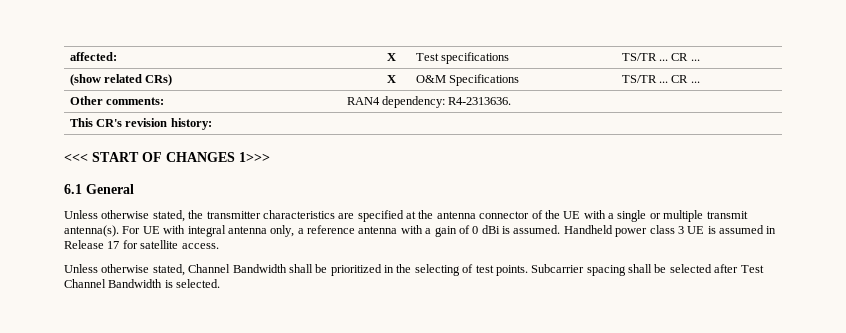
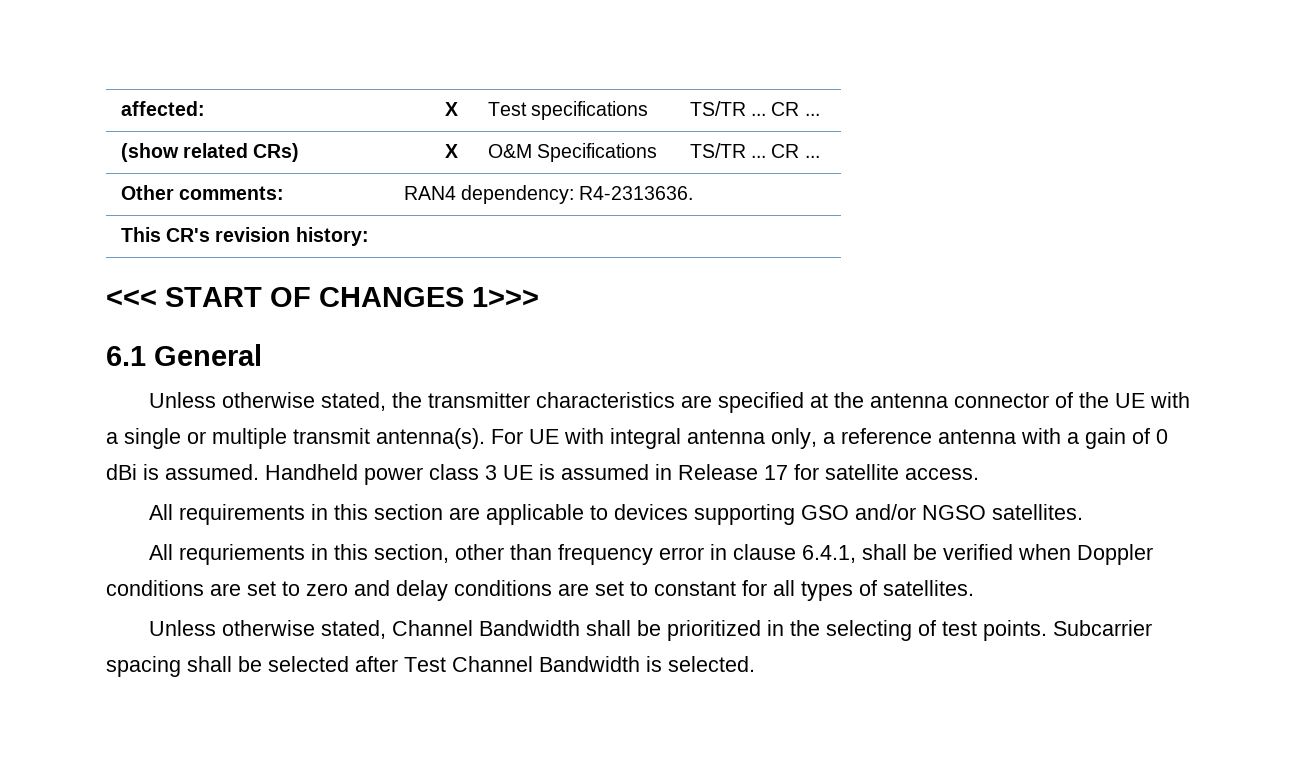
+ All requirements in this section are applicable to devices supporting GSO and/or NGSO satellites.
+ All requriements in this section, other than frequency error in clause 6.4.1, shall be verified when Doppler conditions are set to zero and delay conditions are set to constant for all types of satellites.

